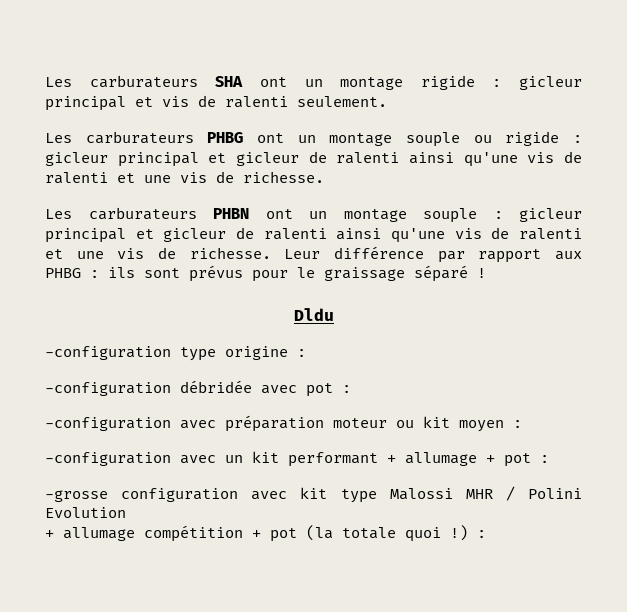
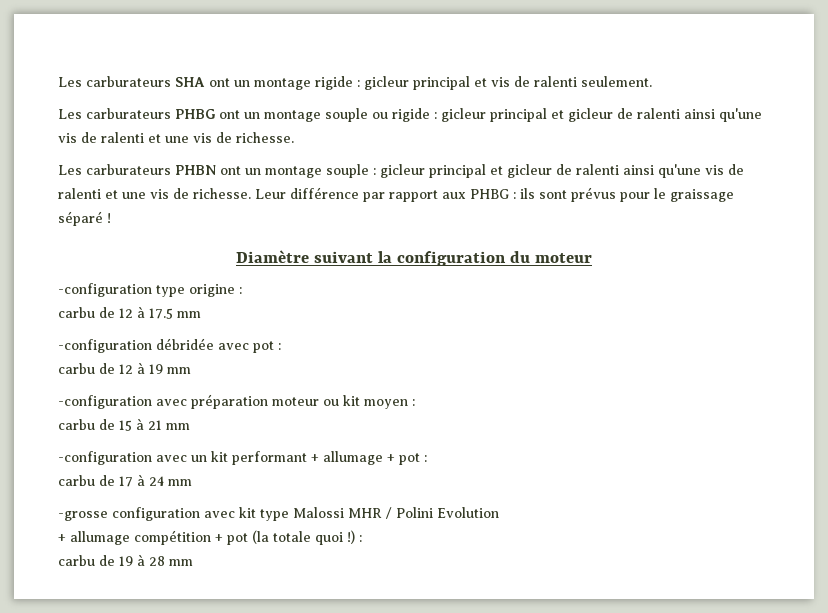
- Dldu
+ Diamètre suivant la configuration du moteur
  -configuration type origine :
+ carbu de 12 à 17.5 mm
+ carbu de 12 à 19 mm
+ carbu de 15 à 21 mm
+ carbu de 17 à 24 mm
+ carbu de 19 à 28 mm

